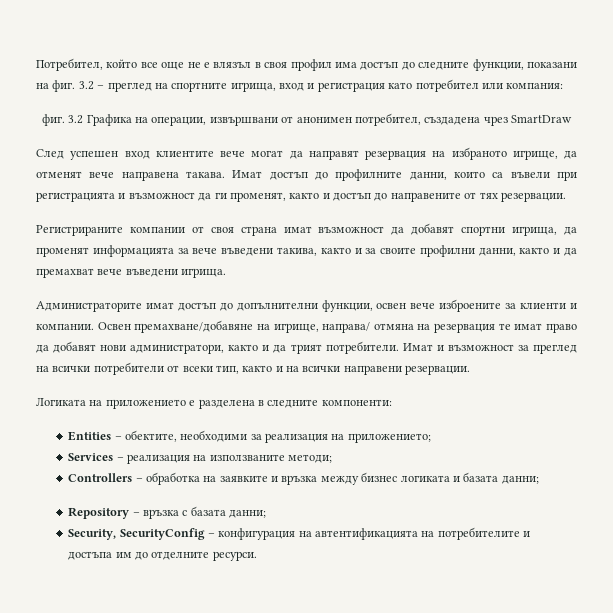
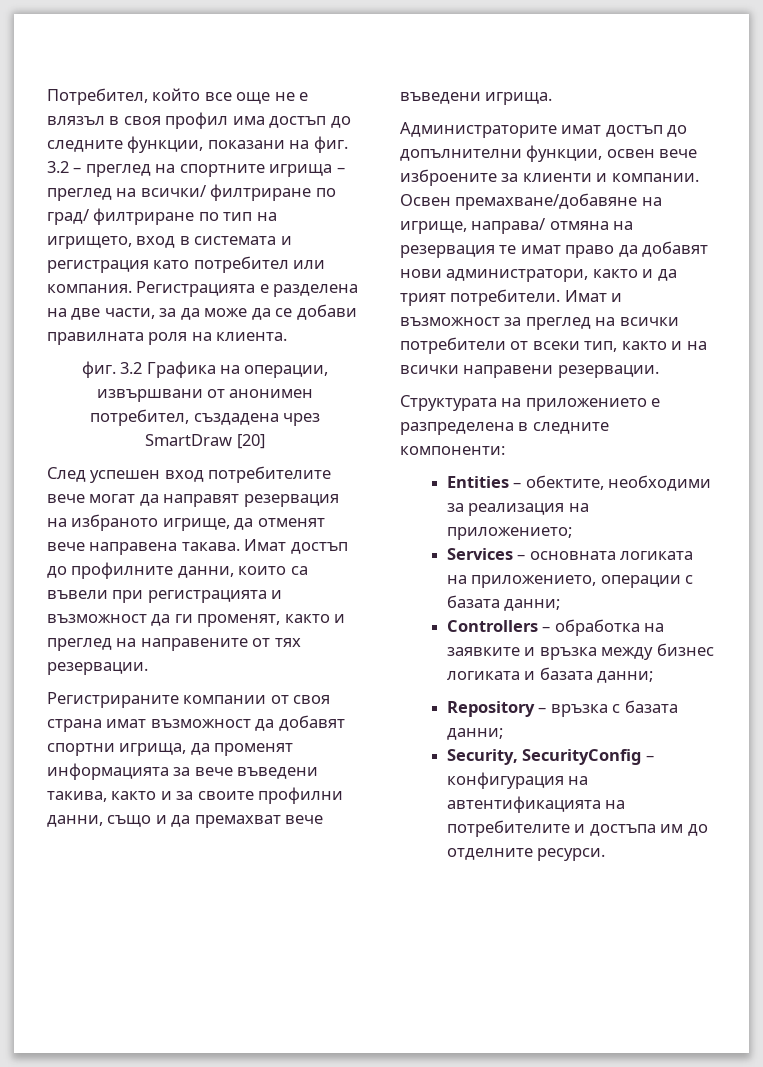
- 3.2 – преглед на спортните игрища, вход и регистрация като потребител или компания:
+ 3.2 – преглед на спортните игрища – преглед на всички/ филтриране по град/ филтриране по тип на игрището, вход в системата и регистрация като потребител или компания. Регистрацията е разделена на две части, за да може да се добави правилната роля на клиента.
- 3.2 Графика на операции, извършвани от анонимен потребител, създадена чрез SmartDraw
+ 3.2 Графика на операции, извършвани от анонимен потребител, създадена чрез SmartDraw [20]
- След успешен вход клиентите вече могат да направят резервация на избраното игрище, да отменят вече направена такава.
+ След успешен вход потребителите вече могат да направят резервация на избраното игрище, да отменят вече направена такава.
- Имат достъп до профилните данни, които са въвели при регистрацията и възможност да ги променят, както и достъп до направените от тях резервации.
+ Имат достъп до профилните данни, които са въвели при регистрацията и възможност да ги променят, както и преглед на направените от тях резервации.
- Регистрираните компании от своя страна имат възможност да добавят спортни игрища, да променят информацията за вече въведени такива, както и за своите профилни данни, както и да премахват вече въведени игрища.
+ Регистрираните компании от своя страна имат възможност да добавят спортни игрища, да променят информацията за вече въведени такива, както и за своите профилни данни, също и да премахват вече въведени игрища.
- Логиката на приложението е разделена в следните компоненти:
+ Структурата на приложението е разпределена в следните компоненти:
- Services – реализация на използваните методи;
+ Services – основната логиката на приложението, операции с базата данни;

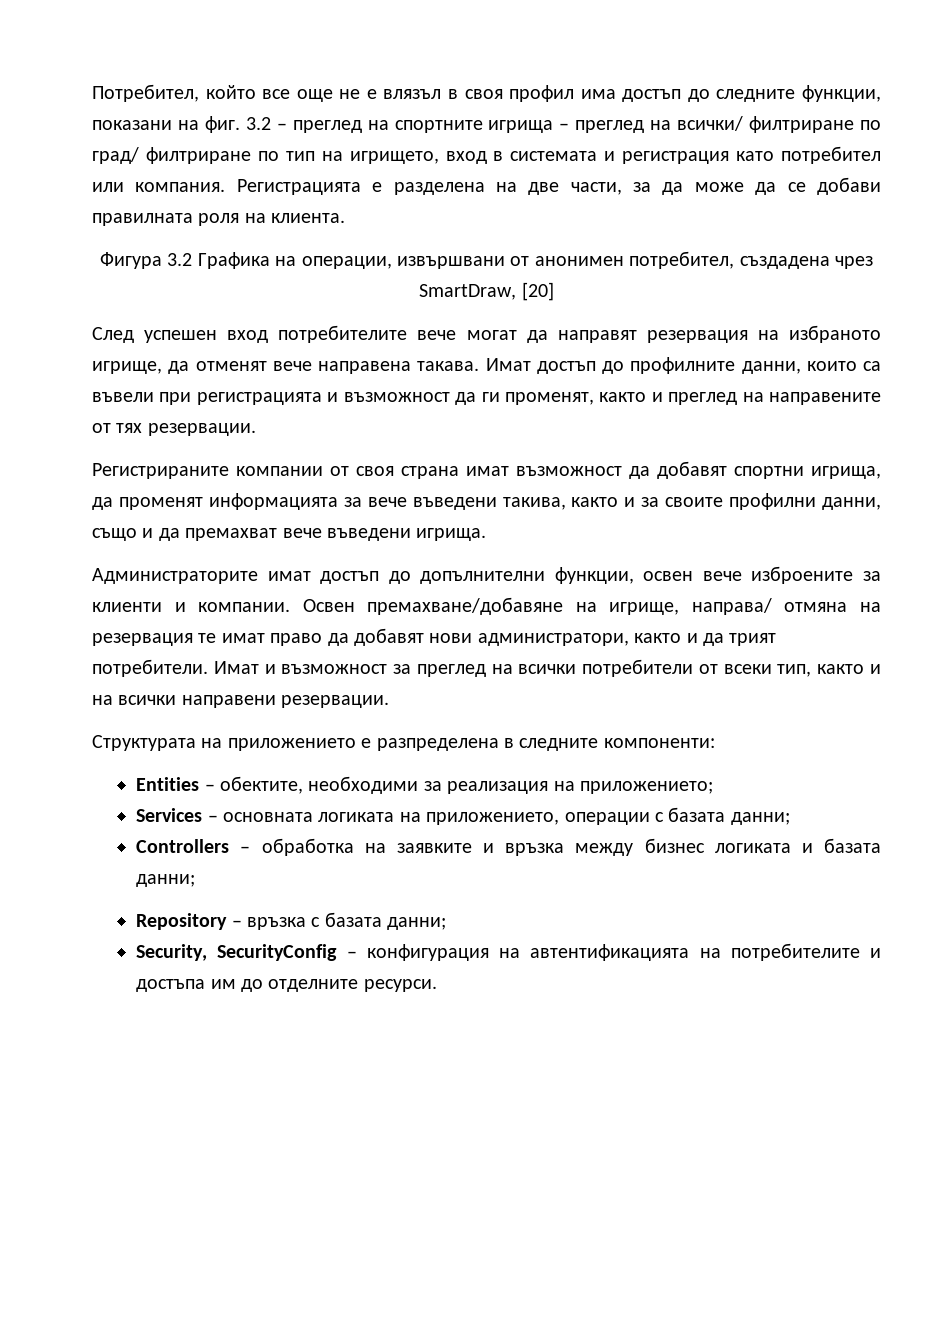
- фиг. 3.2 Графика на операции, извършвани от анонимен потребител, създадена чрез SmartDraw [20]
+ Фигура 3.2 Графика на операции, извършвани от анонимен потребител, създадена чрез SmartDraw, [20]

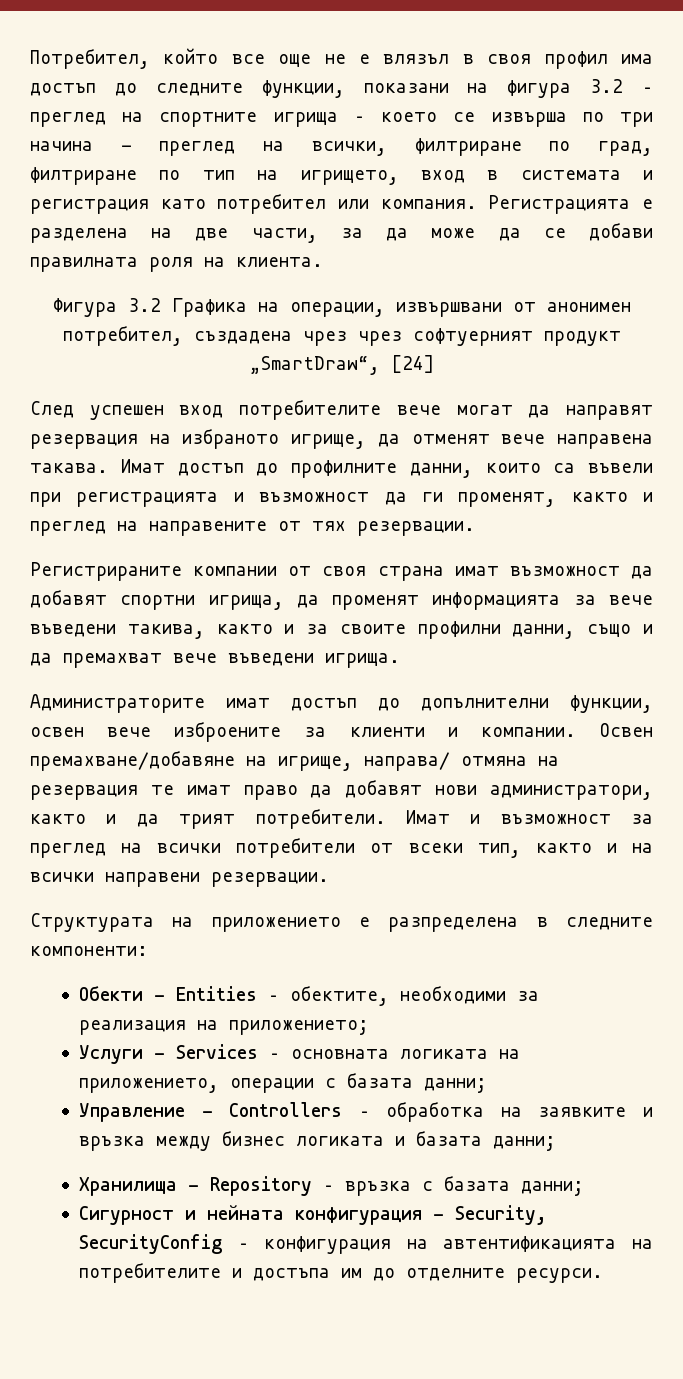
- Потребител, който все още не е влязъл в своя профил има достъп до следните функции, показани на фиг. 3.2 – преглед на спортните игрища – преглед на всички/ филтриране по град/ филтриране по тип на игрището, вход в системата и регистрация като потребител или компания.
+ Потребител, който все още не е влязъл в своя профил има достъп до следните функции, показани на фигура 3.2 – преглед на спортните игрища – което се извърша по три начина - преглед на всички, филтриране по град, филтриране по тип на игрището, вход в системата и регистрация като потребител или компания.
- Фигура 3.2 Графика на операции, извършвани от анонимен потребител, създадена чрез SmartDraw, [20]
+ Фигура 3.2 Графика на операции, извършвани от анонимен потребител, създадена чрез чрез софтуерният продукт „SmartDraw“, [24]
- Entities – обектите, необходими за реализация на приложението;
+ Обекти - Entities – обектите, необходими за реализация на приложението;
- Services – основната логиката на приложението, операции с базата данни;
+ Услуги - Services – основната логиката на приложението, операции с базата данни;
- Controllers – обработка на заявките и връзка между бизнес логиката и базата данни;
+ Управление - Controllers – обработка на заявките и връзка между бизнес логиката и базата данни;
- Repository – връзка с базата данни;
+ Хранилища - Repository – връзка с базата данни;
- Security, SecurityConfig – конфигурация на автентификацията на потребителите и достъпа им до отделните ресурси.
+ Сигурност и нейната конфигурация - Security, SecurityConfig – конфигурация на автентификацията на потребителите и достъпа им до отделните ресурси.

